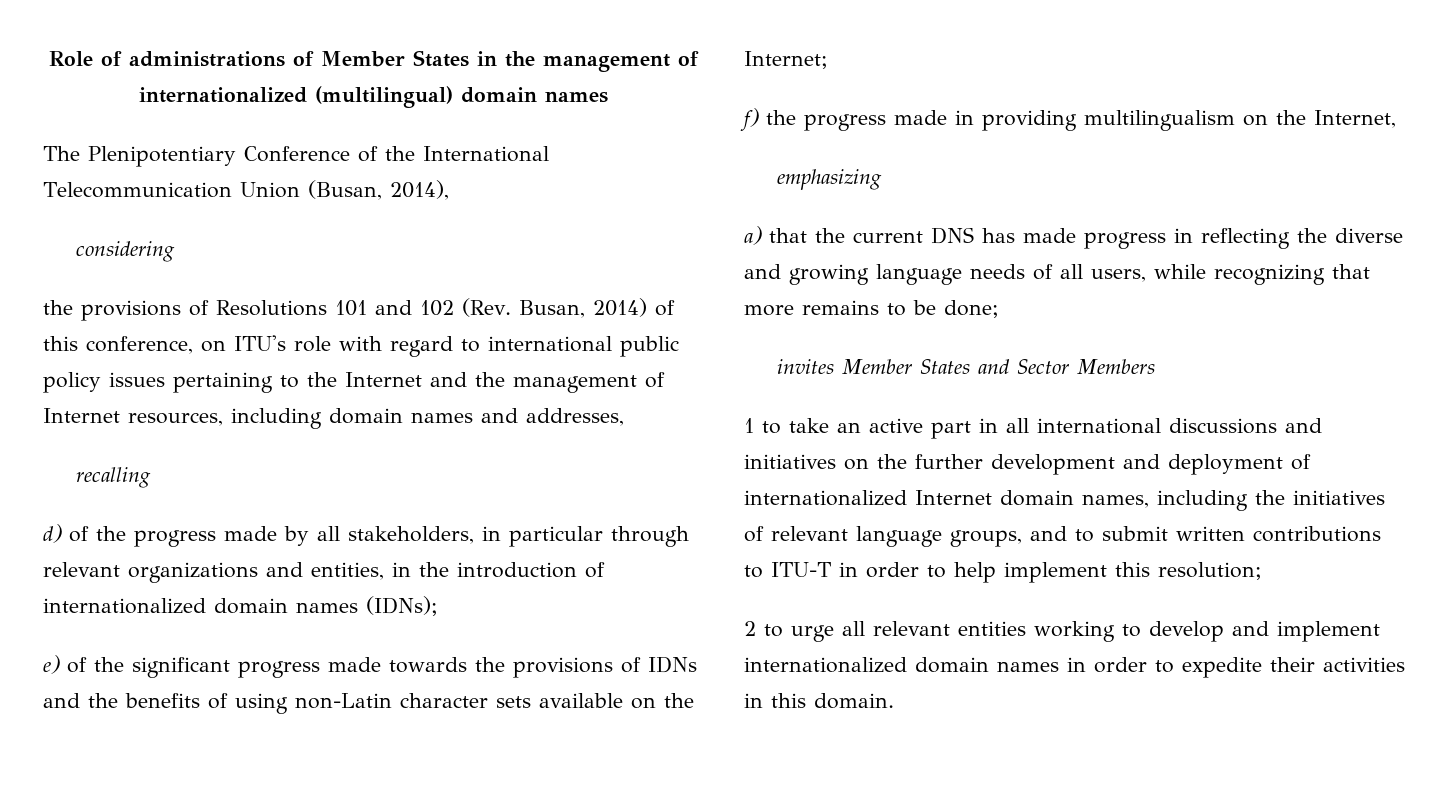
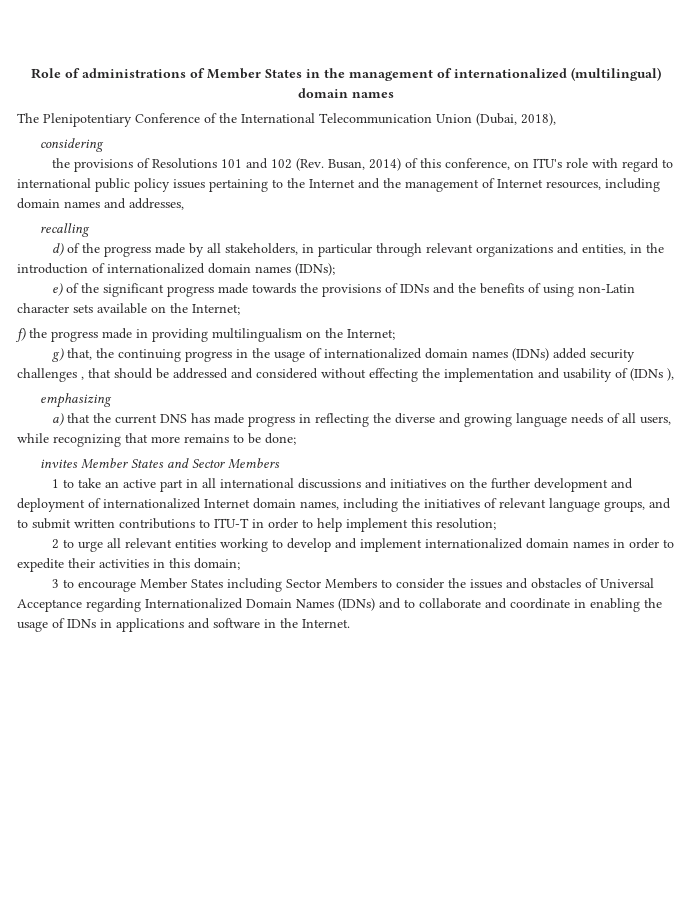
- The Plenipotentiary Conference of the International Telecommunication Union (Busan, 2014),
+ The Plenipotentiary Conference of the International Telecommunication Union (Dubai, 2018),
- f) the progress made in providing multilingualism on the Internet,
+ f) the progress made in providing multilingualism on the Internet;
+ g) that, the continuing progress in the usage of internationalized domain names (IDNs) added security challenges , that should be addressed and considered without effecting the implementation and usability of (IDNs ),
- 2 to urge all relevant entities working to develop and implement internationalized domain names in order to expedite their activities in this domain.
+ 2 to urge all relevant entities working to develop and implement internationalized domain names in order to expedite their activities in this domain;
+ 3 to encourage Member States including Sector Members to consider the issues and obstacles of Universal Acceptance regarding Internationalized Domain Names (IDNs) and to collaborate and coordinate in enabling the usage of IDNs in applications and software in the Internet.

